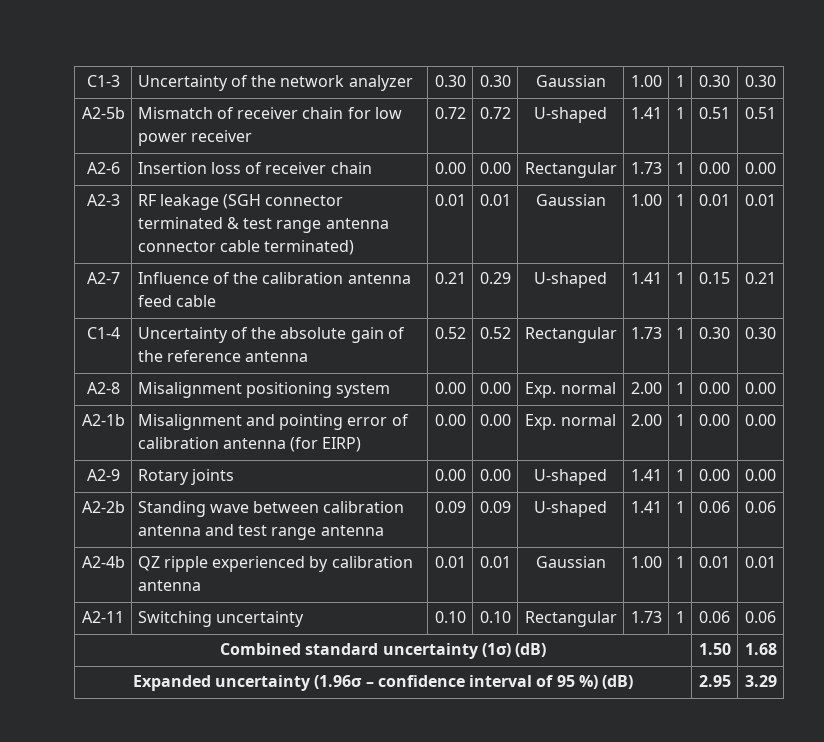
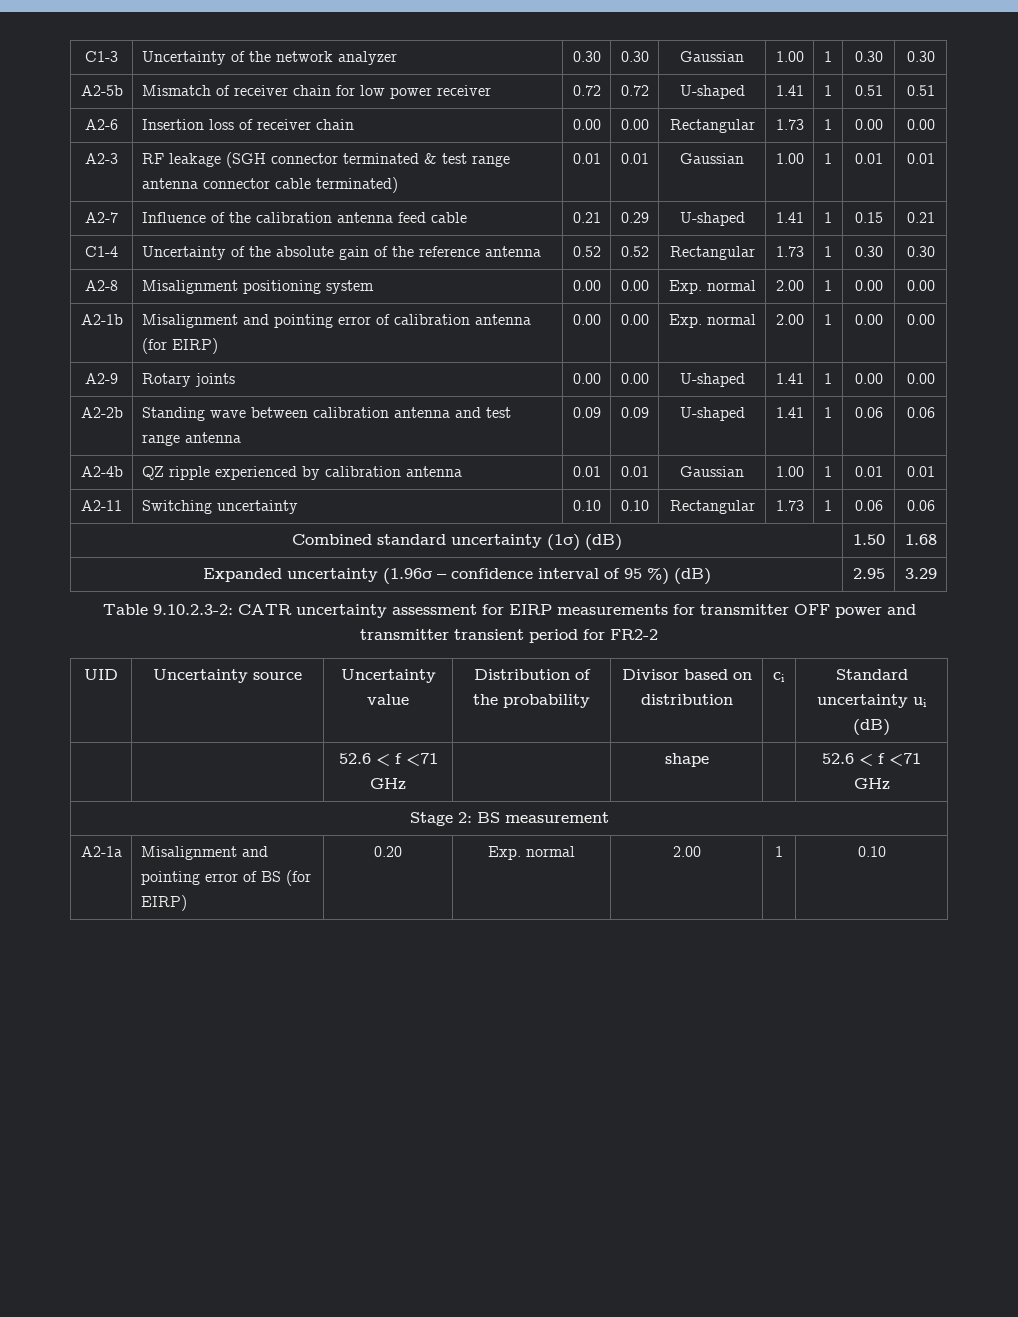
+ Table 9.10.2.3-2: CATR uncertainty assessment for EIRP measurements for transmitter OFF power and transmitter transient period for FR2-2
+ UID | Uncertainty source | Uncertainty value | Distribution of the probability | Divisor based on distribution | ci | Standard uncertainty ui (dB)
+ | | 52.6 < f <71 GHz | | shape | | 52.6 < f <71 GHz
+ Stage 2: BS measurement
+ A2-1a | Misalignment and pointing error of BS (for EIRP) | 0.20 | Exp. normal | 2.00 | 1 | 0.10

